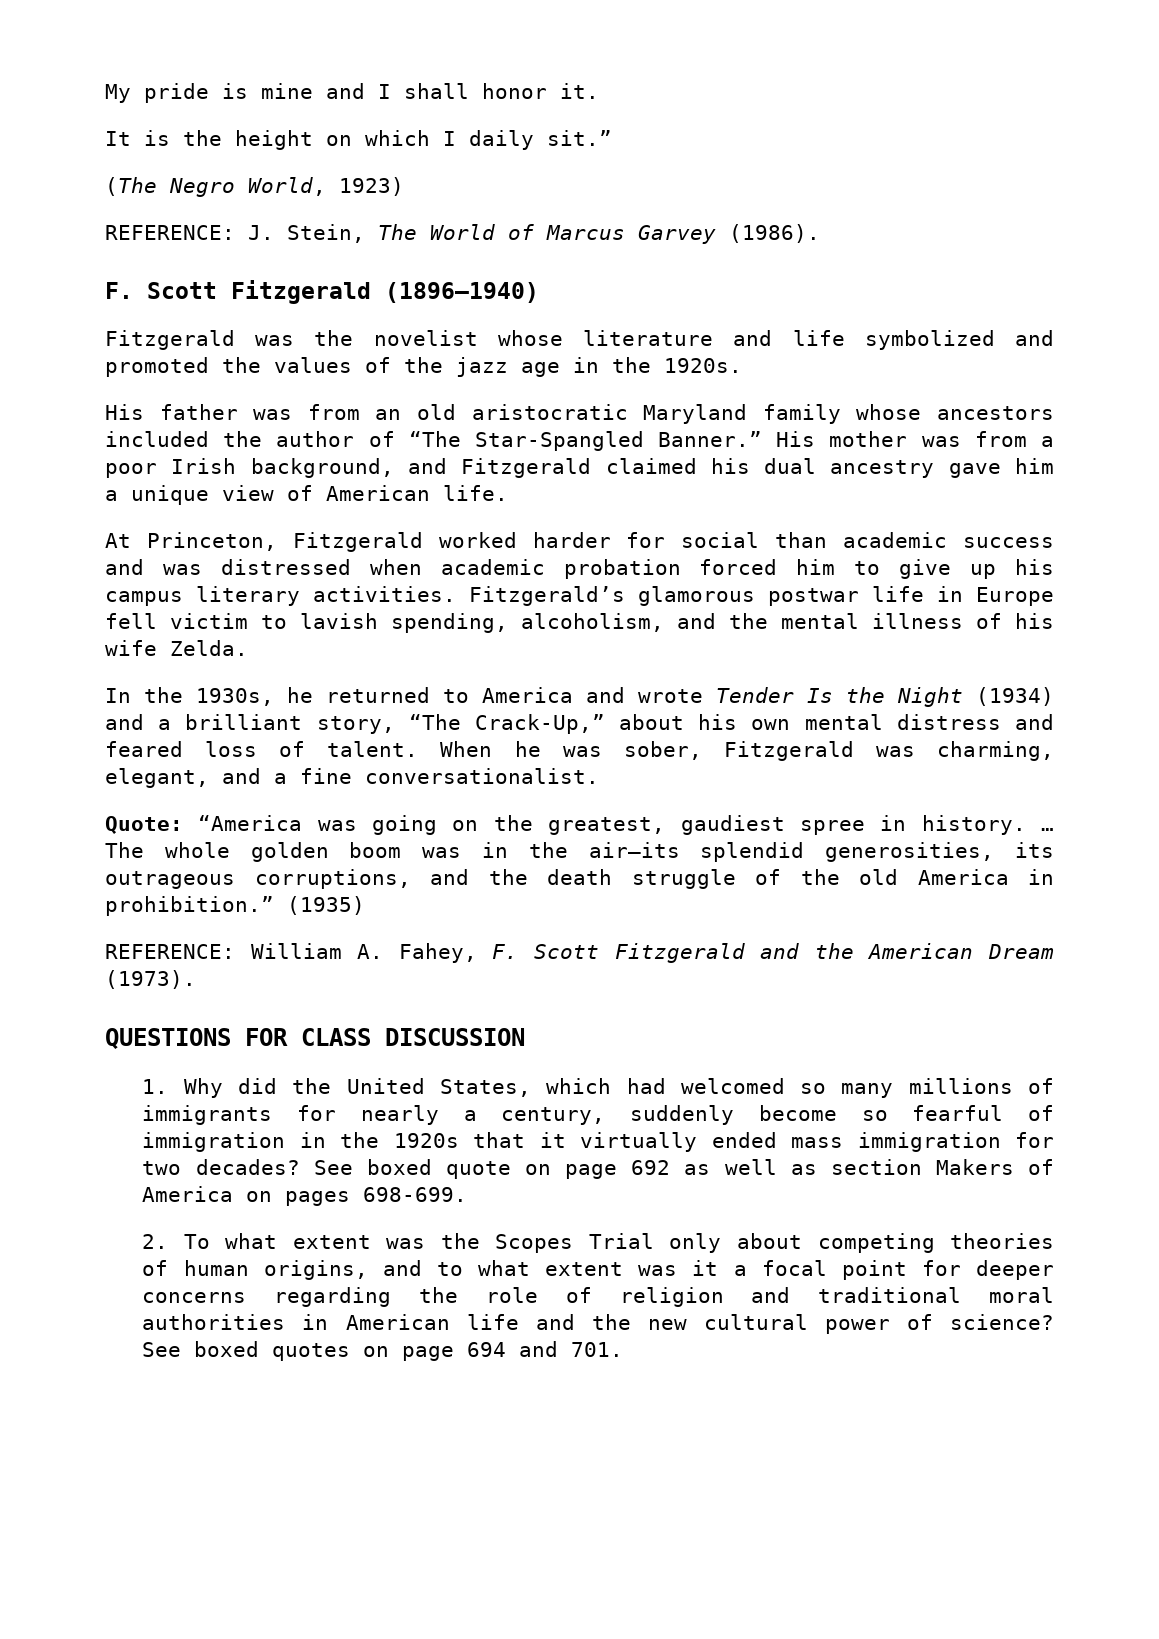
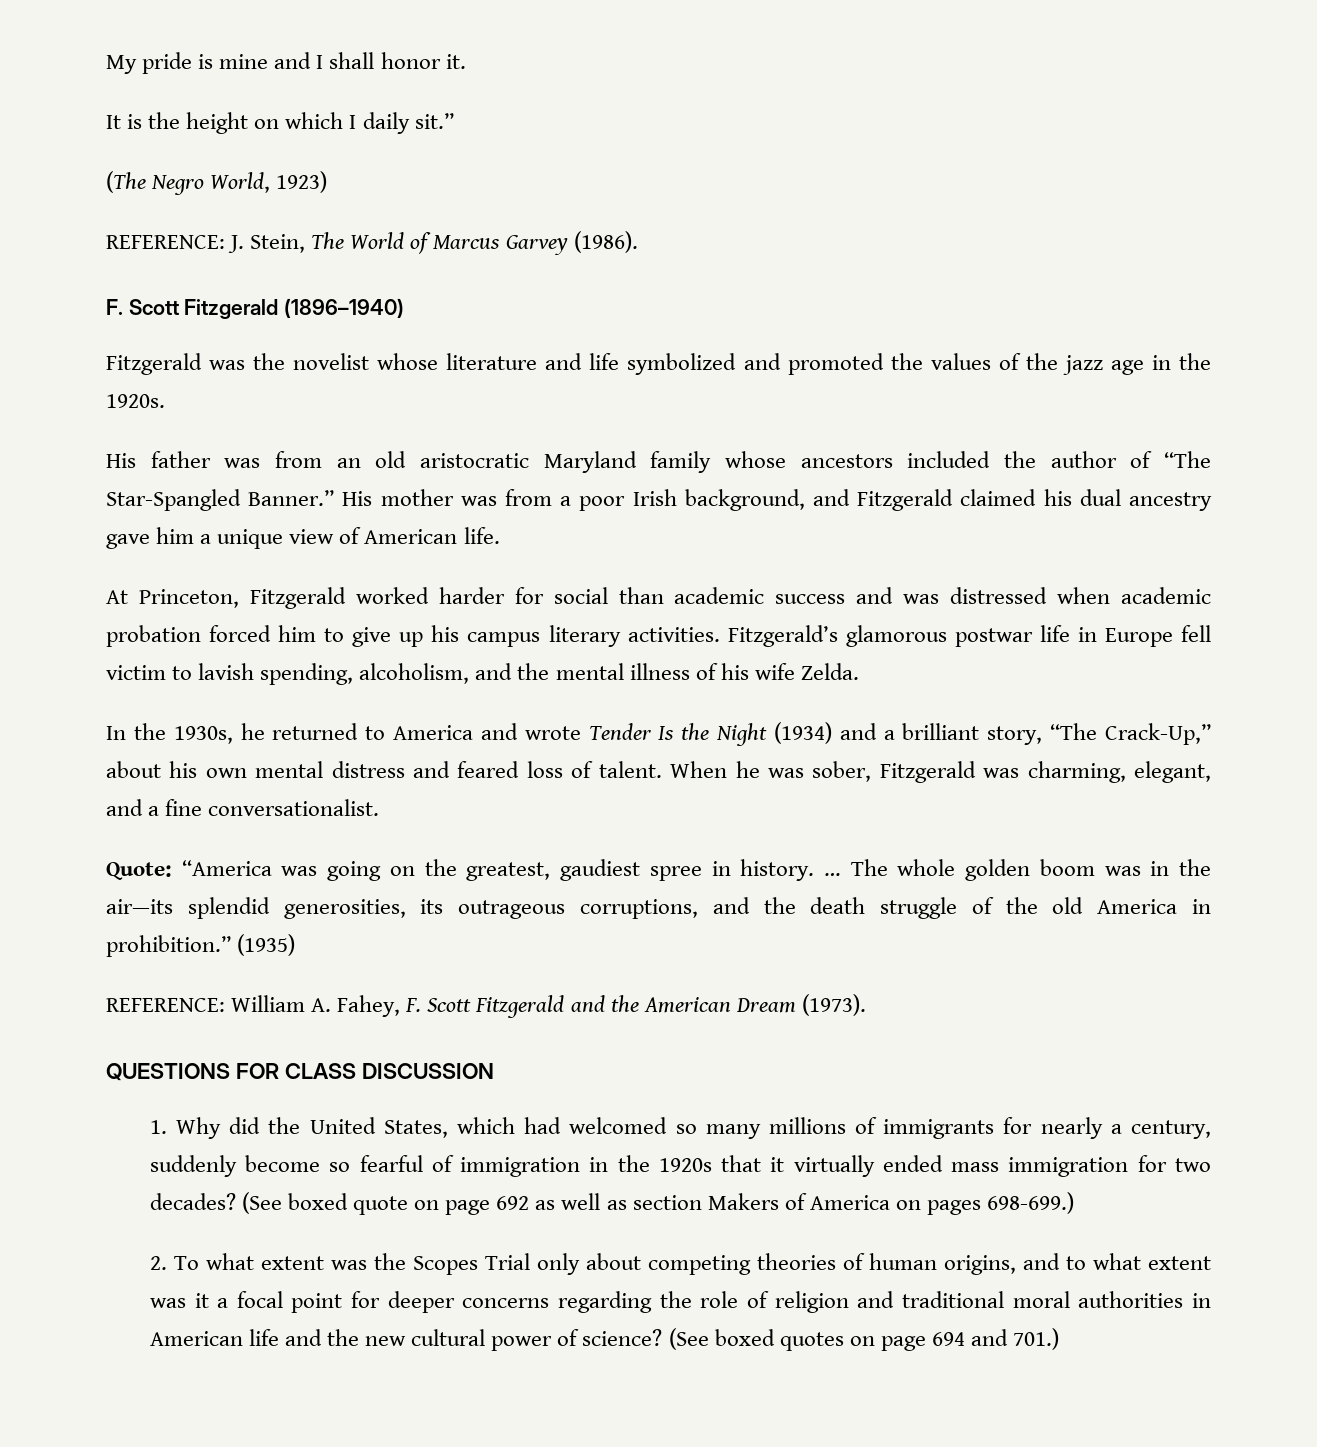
- See boxed quote on page 692 as well as section Makers of America on pages 698-699.
+ (See boxed quote on page 692 as well as section Makers of America on pages 698-699.)
- See boxed quotes on page 694 and 701.
+ (See boxed quotes on page 694 and 701.)

